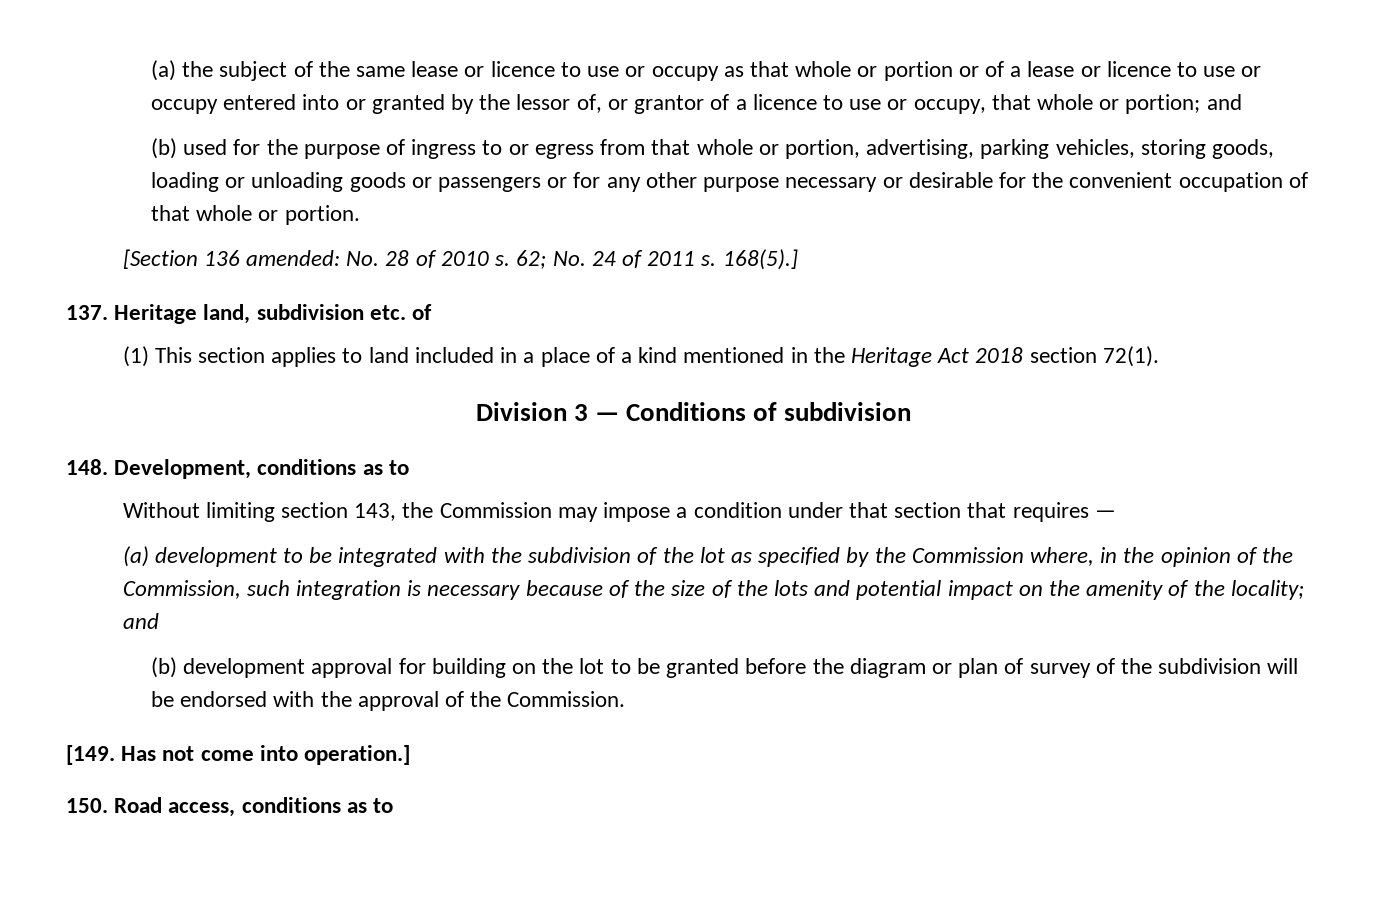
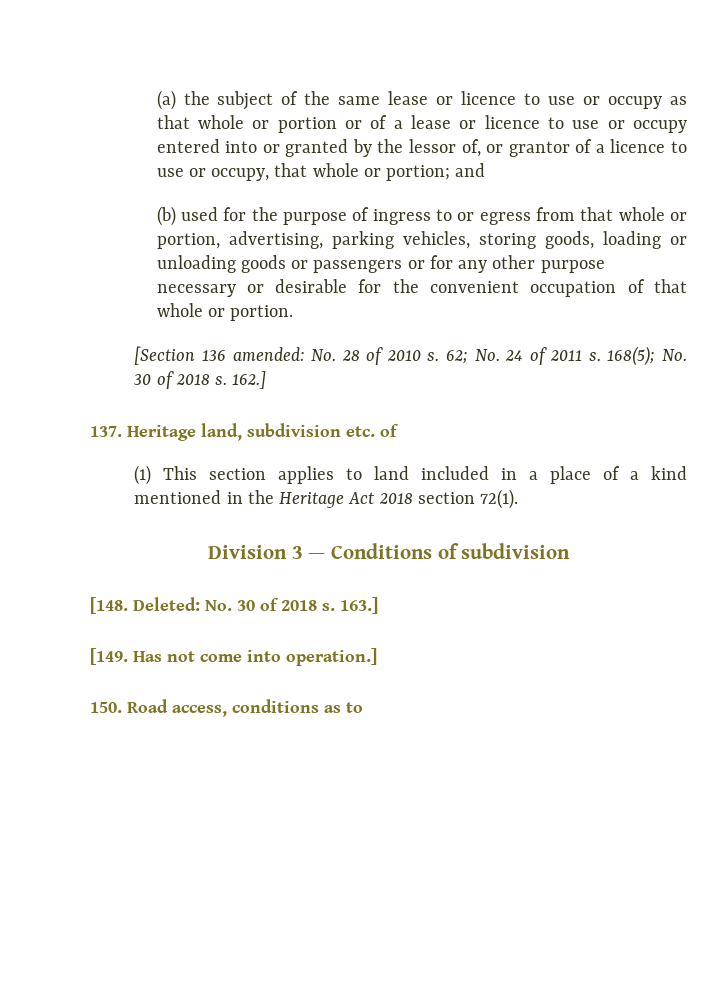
- 168(5).]
+ 168(5); No. 30 of 2018 s. 162.]
- 148. Development, conditions as to
- Without limiting section 143, the Commission may impose a condition under that section that requires —
- (a) development to be integrated with the subdivision of the lot as specified by the Commission where, in the opinion of the Commission, such integration is necessary because of the size of the lots and potential impact on the amenity of the locality; and
- (b) development approval for building on the lot to be granted before the diagram or plan of survey of the subdivision will be endorsed with the approval of the Commission.
+ [148. Deleted: No. 30 of 2018 s. 163.]

